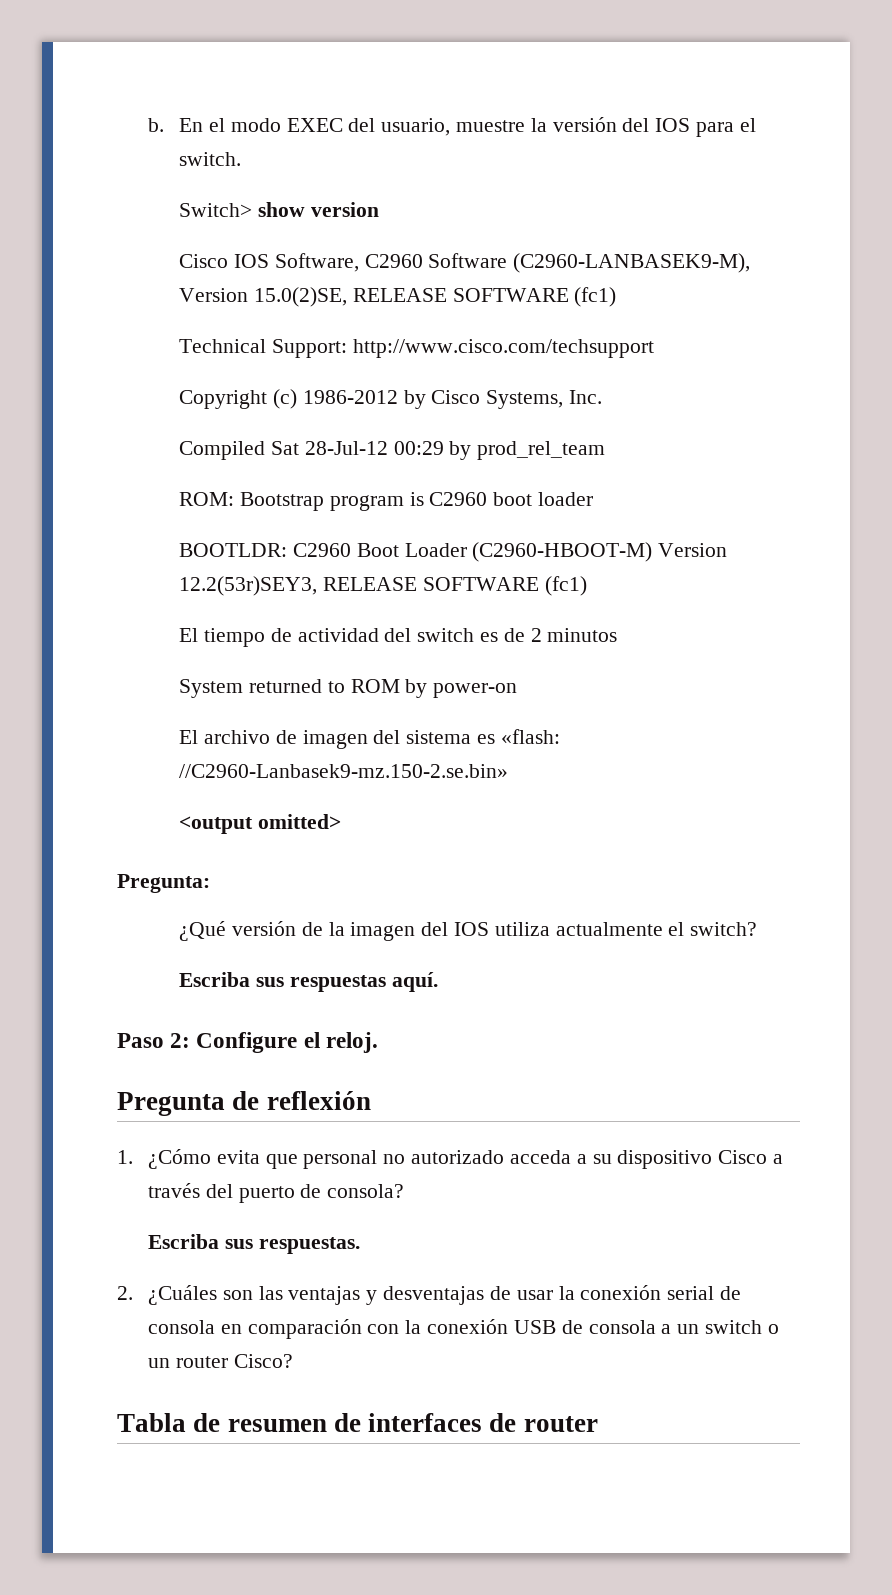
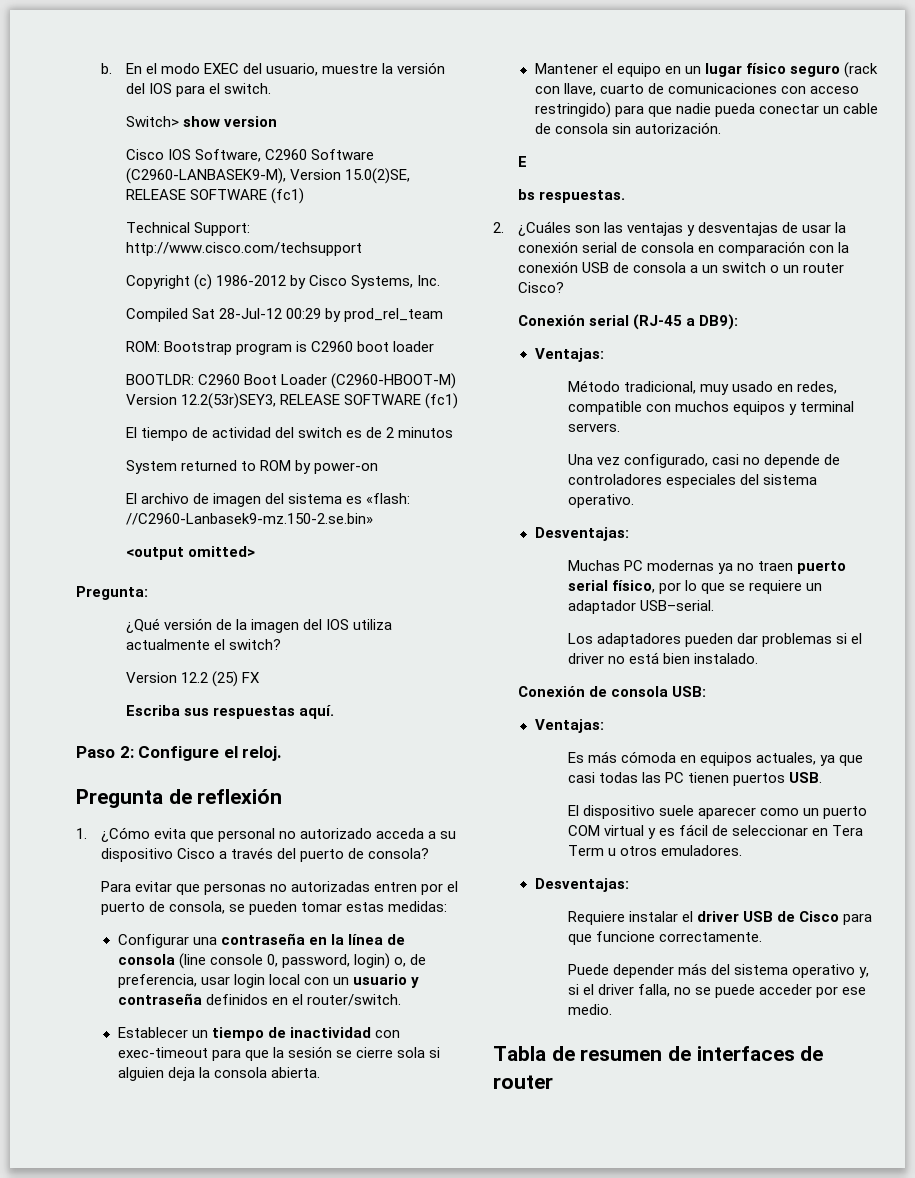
+ Version 12.2 (25) FX
- Escriba sus respuestas.
+ Para evitar que personas no autorizadas entren por el puerto de consola, se pueden tomar estas medidas:
+ Configurar una contraseña en la línea de consola (line console 0, password, login) o, de preferencia, usar login local con un usuario y contraseña definidos en el router/switch.
+ Establecer un tiempo de inactividad con exec-timeout para que la sesión se cierre sola si alguien deja la consola abierta.
+ Mantener el equipo en un lugar físico seguro (rack con llave, cuarto de comunicaciones con acceso restringido) para que nadie pueda conectar un cable de consola sin autorización.
+ E
+ bs respuestas.
+ Conexión serial (RJ-45 a DB9):
+ Ventajas:
+ Método tradicional, muy usado en redes, compatible con muchos equipos y terminal servers.
+ Una vez configurado, casi no depende de controladores especiales del sistema operativo.
+ Desventajas:
+ Muchas PC modernas ya no traen puerto serial físico, por lo que se requiere un adaptador USB–serial.
+ Los adaptadores pueden dar problemas si el driver no está bien instalado.
+ Conexión de consola USB:
+ Ventajas:
+ Es más cómoda en equipos actuales, ya que casi todas las PC tienen puertos USB.
+ El dispositivo suele aparecer como un puerto COM virtual y es fácil de seleccionar en Tera Term u otros emuladores.
+ Desventajas:
+ Requiere instalar el driver USB de Cisco para que funcione correctamente.
+ Puede depender más del sistema operativo y, si el driver falla, no se puede acceder por ese medio.

